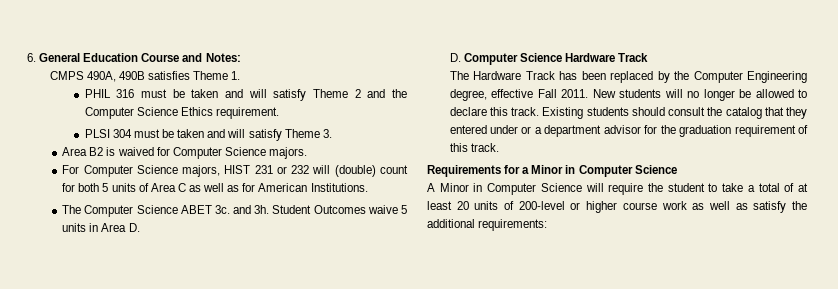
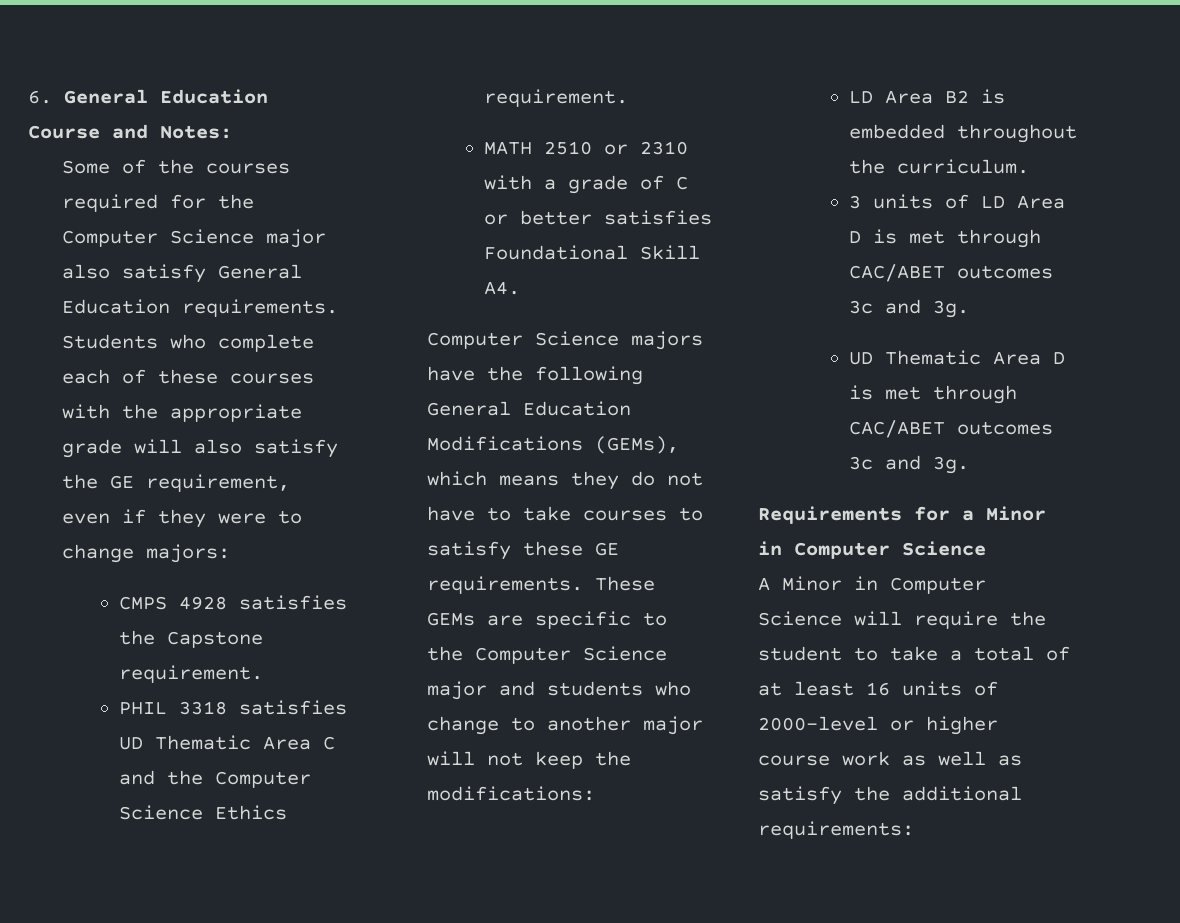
- CMPS 490A, 490B satisfies Theme 1.
- PHIL 316 must be taken and will satisfy Theme 2 and the Computer Science Ethics requirement.
+ Some of the courses required for the Computer Science major also satisfy General Education requirements. Students who complete each of these courses with the appropriate grade will also satisfy the GE requirement, even if they were to change majors:
+ CMPS 4928 satisfies the Capstone requirement.
+ PHIL 3318 satisfies UD Thematic Area C and the Computer Science Ethics requirement.
- PLSI 304 must be taken and will satisfy Theme 3.
- Area B2 is waived for Computer Science majors.
- For Computer Science majors, HIST 231 or 232 will (double) count for both 5 units of Area C as well as for American Institutions.
- The Computer Science ABET 3c. and 3h. Student Outcomes waive 5 units in Area D.
- D. Computer Science Hardware Track
- The Hardware Track has been replaced by the Computer Engineering degree, effective Fall 2011. New students will no longer be allowed to declare this track. Existing students should consult the catalog that they entered under or a department advisor for the graduation requirement of this track.
+ MATH 2510 or 2310 with a grade of C or better satisfies Foundational Skill A4.
+ Computer Science majors have the following General Education Modifications (GEMs), which means they do not have to take courses to satisfy these GE requirements. These GEMs are specific to the Computer Science major and students who change to another major will not keep the modifications:
+ LD Area B2 is embedded throughout the curriculum.
+ 3 units of LD Area D is met through CAC/ABET outcomes 3c and 3g.
+ UD Thematic Area D is met through CAC/ABET outcomes 3c and 3g.
- A Minor in Computer Science will require the student to take a total of at least 20 units of 200-level or higher course work as well as satisfy the additional requirements:
+ A Minor in Computer Science will require the student to take a total of at least 16 units of 2000-level or higher course work as well as satisfy the additional requirements:

